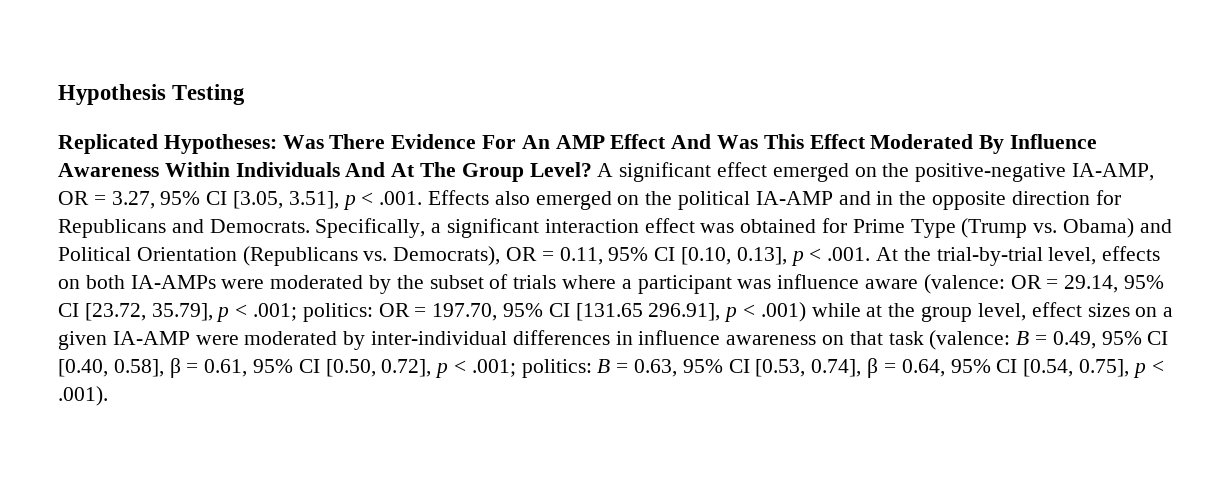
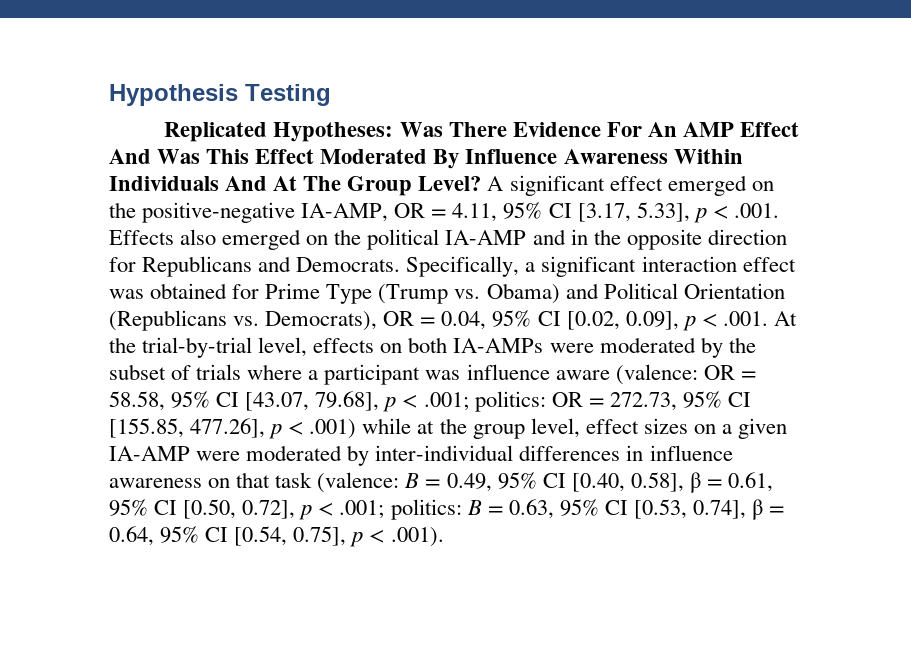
- A significant effect emerged on the positive-negative IA-AMP, OR = 3.27, 95% CI [3.05, 3.51], p < .001. Effects also emerged on the political IA-AMP and in the opposite direction for Republicans and Democrats.
+ A significant effect emerged on the positive-negative IA-AMP, OR = 4.11, 95% CI [3.17, 5.33], p < .001. Effects also emerged on the political IA-AMP and in the opposite direction for Republicans and Democrats.
- Specifically, a significant interaction effect was obtained for Prime Type (Trump vs. Obama) and Political Orientation (Republicans vs. Democrats), OR = 0.11, 95% CI [0.10, 0.13], p < .001. At the trial-by-trial level, effects on both IA-AMPs were moderated by the subset of trials where a participant was influence aware (valence:
+ Specifically, a significant interaction effect was obtained for Prime Type (Trump vs. Obama) and Political Orientation (Republicans vs. Democrats), OR = 0.04, 95% CI [0.02, 0.09], p < .001. At the trial-by-trial level, effects on both IA-AMPs were moderated by the subset of trials where a participant was influence aware (valence:
- OR = 29.14, 95% CI [23.72, 35.79], p < .001;
+ OR = 58.58, 95% CI [43.07, 79.68], p < .001;
- OR = 197.70, 95% CI [131.65 296.91], p < .001) while at the group level, effect sizes on a given IA-AMP were moderated by inter-individual differences in influence awareness on that task (valence:
+ OR = 272.73, 95% CI [155.85, 477.26], p < .001) while at the group level, effect sizes on a given IA-AMP were moderated by inter-individual differences in influence awareness on that task (valence:

